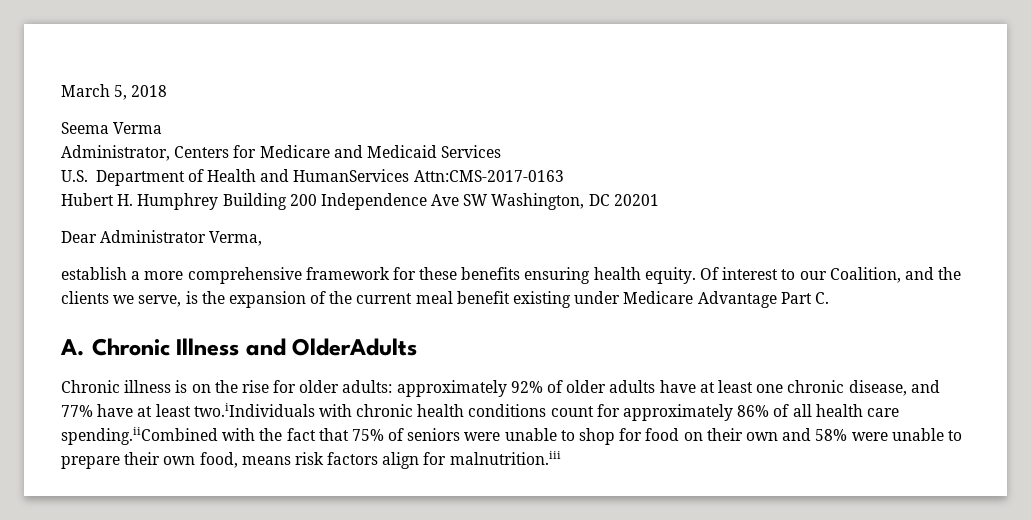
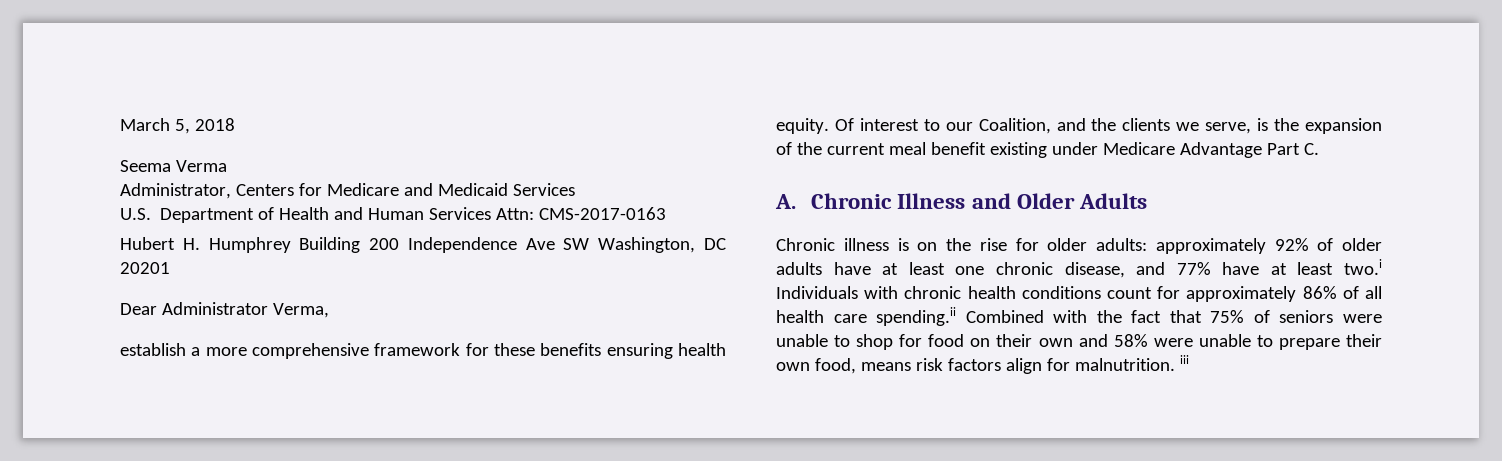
- U.S. Department of Health and HumanServices Attn:CMS-2017-0163
+ U.S. Department of Health and Human Services Attn: CMS-2017-0163
- A. Chronic Illness and OlderAdults
+ A. Chronic Illness and Older Adults
- approximately 92% of older adults have at least one chronic disease, and 77% have at least two.iIndividuals with chronic health conditions count for approximately 86% of all health care spending.iiCombined with the fact that 75% of seniors were unable to shop for food on their own and 58% were unable to prepare their own food, means risk factors align for malnutrition.iii
+ approximately 92% of older adults have at least one chronic disease, and 77% have at least two.i Individuals with chronic health conditions count for approximately 86% of all health care spending.ii Combined with the fact that 75% of seniors were unable to shop for food on their own and 58% were unable to prepare their own food, means risk factors align for malnutrition. iii

